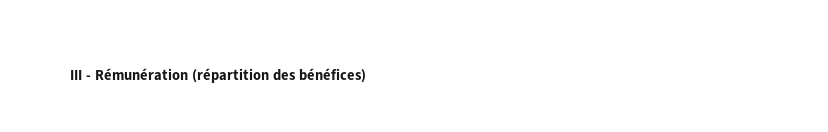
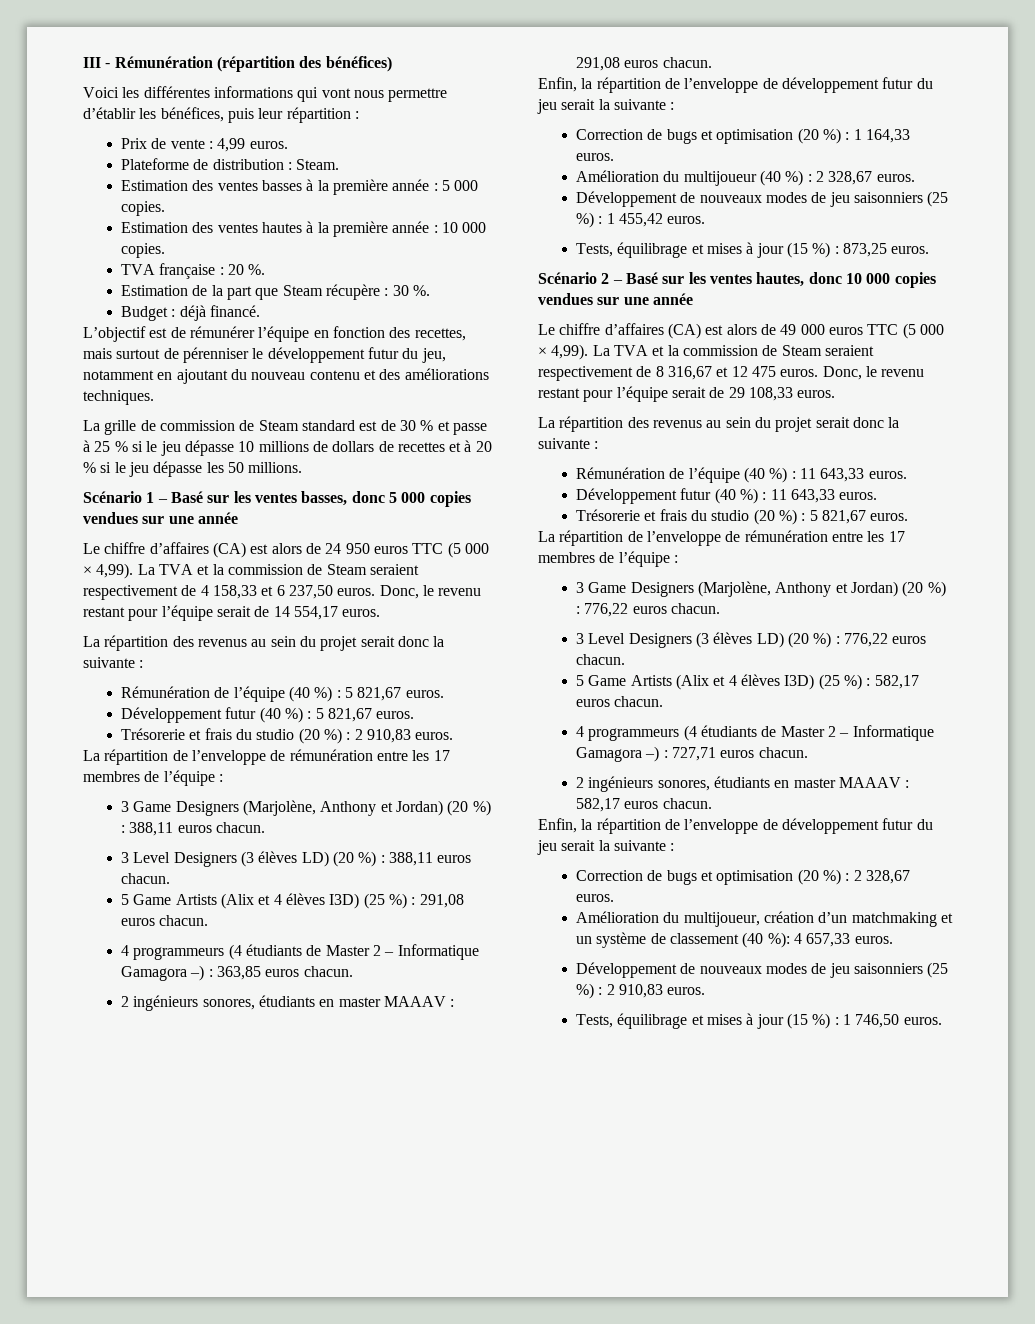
+ Voici les différentes informations qui vont nous permettre d’établir les bénéfices, puis leur répartition :
+ Prix de vente : 4,99 euros.
+ Plateforme de distribution : Steam.
+ Estimation des ventes basses à la première année : 5 000 copies.
+ Estimation des ventes hautes à la première année : 10 000 copies.
+ TVA française : 20 %.
+ Estimation de la part que Steam récupère : 30 %.
+ Budget : déjà financé.
+ L’objectif est de rémunérer l’équipe en fonction des recettes, mais surtout de pérenniser le développement futur du jeu, notamment en ajoutant du nouveau contenu et des améliorations techniques.
+ La grille de commission de Steam standard est de 30 % et passe à 25 % si le jeu dépasse 10 millions de dollars de recettes et à 20 % si le jeu dépasse les 50 millions.
+ Scénario 1 – Basé sur les ventes basses, donc 5 000 copies vendues sur une année
+ Le chiffre d’affaires (CA) est alors de 24 950 euros TTC (5 000 × 4,99). La TVA et la commission de Steam seraient respectivement de 4 158,33 et 6 237,50 euros. Donc, le revenu restant pour l’équipe serait de 14 554,17 euros.
+ La répartition des revenus au sein du projet serait donc la suivante :
+ Rémunération de l’équipe (40 %) : 5 821,67 euros.
+ Développement futur (40 %) : 5 821,67 euros.
+ Trésorerie et frais du studio (20 %) : 2 910,83 euros.
+ La répartition de l’enveloppe de rémunération entre les 17 membres de l’équipe :
+ 3 Game Designers (Marjolène, Anthony et Jordan) (20 %) : 388,11 euros chacun.
+ 3 Level Designers (3 élèves LD) (20 %) : 388,11 euros chacun.
+ 5 Game Artists (Alix et 4 élèves I3D) (25 %) : 291,08 euros chacun.
+ 4 programmeurs (4 étudiants de Master 2 – Informatique Gamagora –) : 363,85 euros chacun.
+ 2 ingénieurs sonores, étudiants en master MAAAV : 291,08 euros chacun.
+ Enfin, la répartition de l’enveloppe de développement futur du jeu serait la suivante :
+ Correction de bugs et optimisation (20 %) : 1 164,33 euros.
+ Amélioration du multijoueur (40 %) : 2 328,67 euros.
+ Développement de nouveaux modes de jeu saisonniers (25 %) : 1 455,42 euros.
+ Tests, équilibrage et mises à jour (15 %) : 873,25 euros.
+ Scénario 2 – Basé sur les ventes hautes, donc 10 000 copies vendues sur une année
+ Le chiffre d’affaires (CA) est alors de 49 000 euros TTC (5 000 × 4,99). La TVA et la commission de Steam seraient respectivement de 8 316,67 et 12 475 euros. Donc, le revenu restant pour l’équipe serait de 29 108,33 euros.
+ La répartition des revenus au sein du projet serait donc la suivante :
+ Rémunération de l’équipe (40 %) : 11 643,33 euros.
+ Développement futur (40 %) : 11 643,33 euros.
+ Trésorerie et frais du studio (20 %) : 5 821,67 euros.
+ La répartition de l’enveloppe de rémunération entre les 17 membres de l’équipe :
+ 3 Game Designers (Marjolène, Anthony et Jordan) (20 %) : 776,22 euros chacun.
+ 3 Level Designers (3 élèves LD) (20 %) : 776,22 euros chacun.
+ 5 Game Artists (Alix et 4 élèves I3D) (25 %) : 582,17 euros chacun.
+ 4 programmeurs (4 étudiants de Master 2 – Informatique Gamagora –) : 727,71 euros chacun.
+ 2 ingénieurs sonores, étudiants en master MAAAV : 582,17 euros chacun.
+ Enfin, la répartition de l’enveloppe de développement futur du jeu serait la suivante :
+ Correction de bugs et optimisation (20 %) : 2 328,67 euros.
+ Amélioration du multijoueur, création d’un matchmaking et un système de classement (40 %): 4 657,33 euros.
+ Développement de nouveaux modes de jeu saisonniers (25 %) : 2 910,83 euros.
+ Tests, équilibrage et mises à jour (15 %) : 1 746,50 euros.

